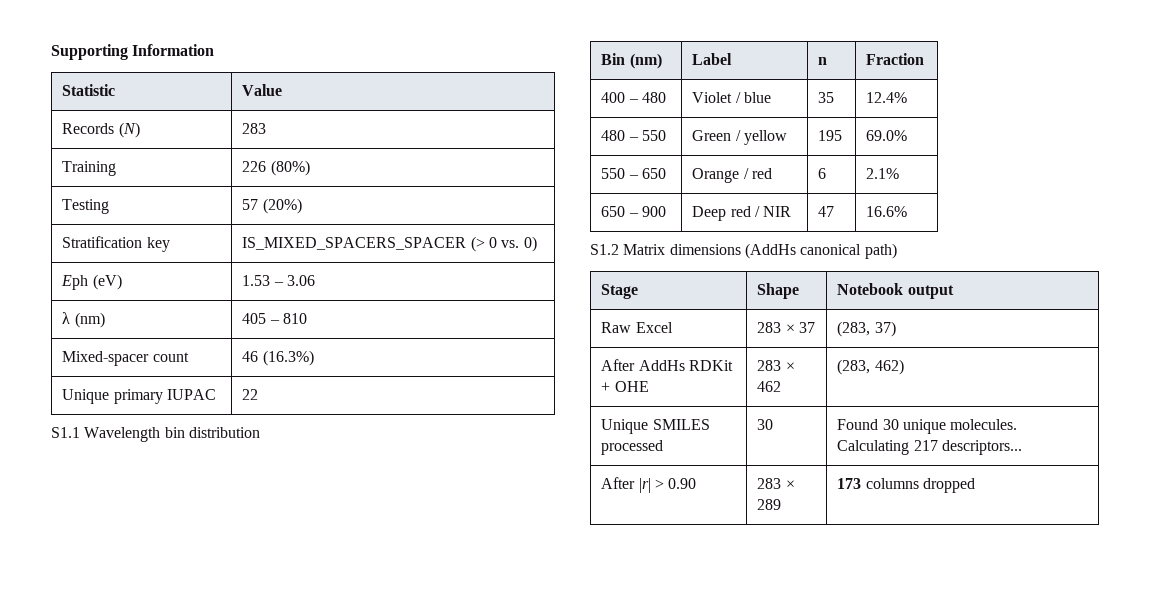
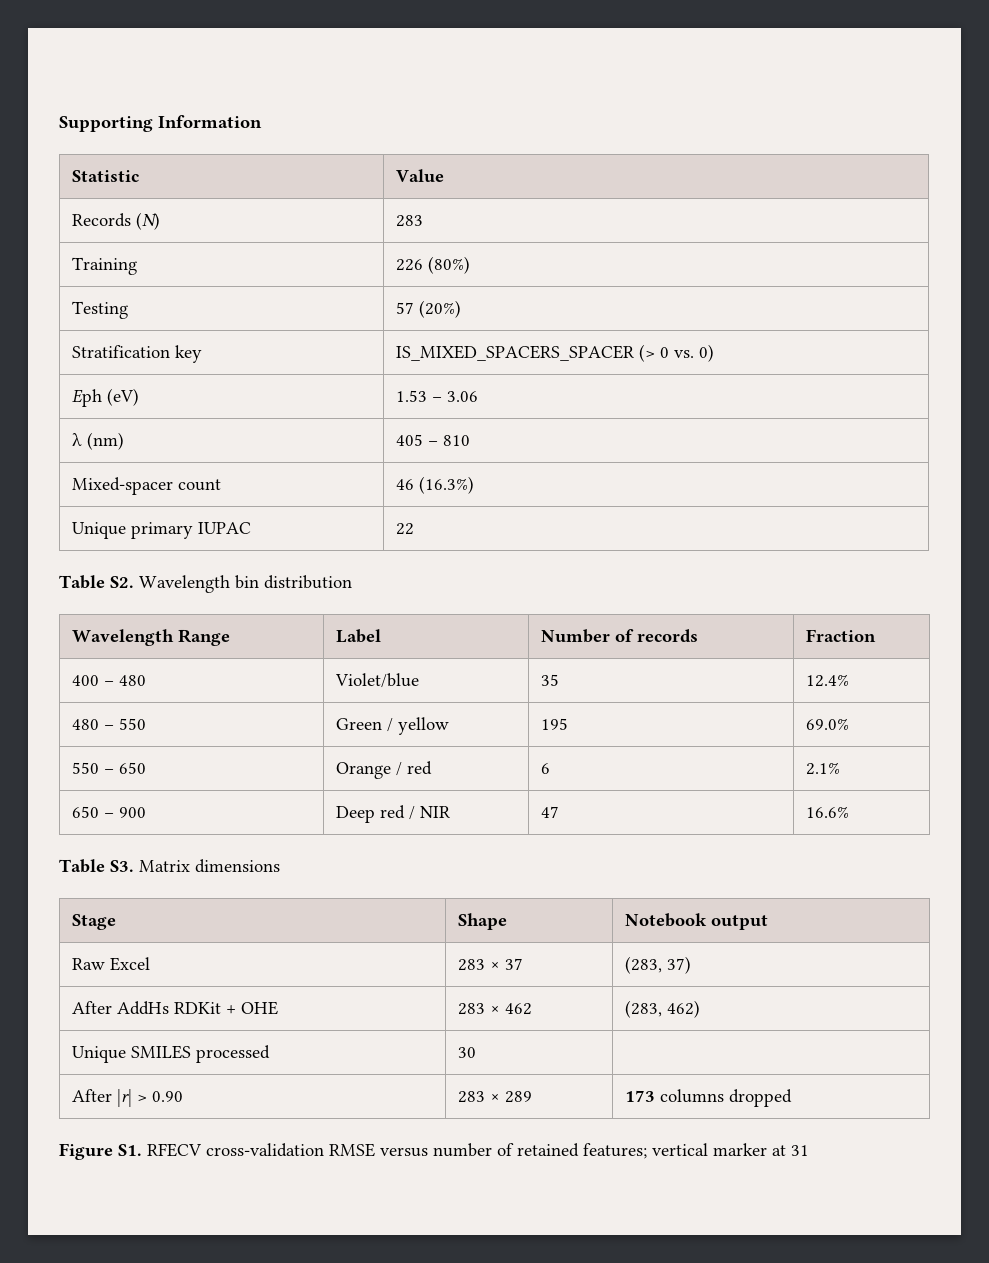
- S1.1 Wavelength bin distribution
+ Table S2. Wavelength bin distribution
- Bin (nm) | Label | n | Fraction
+ Wavelength Range | Label | Number of records | Fraction
- 400 – 480 | Violet / blue | 35 | 12.4%
+ 400 – 480 | Violet/blue | 35 | 12.4%
- S1.2 Matrix dimensions (AddHs canonical path)
+ Table S3. Matrix dimensions
- Unique SMILES processed | 30 | Found 30 unique molecules. Calculating 217 descriptors...
+ Unique SMILES processed | 30 |
+ Figure S1. RFECV cross-validation RMSE versus number of retained features; vertical marker at 31

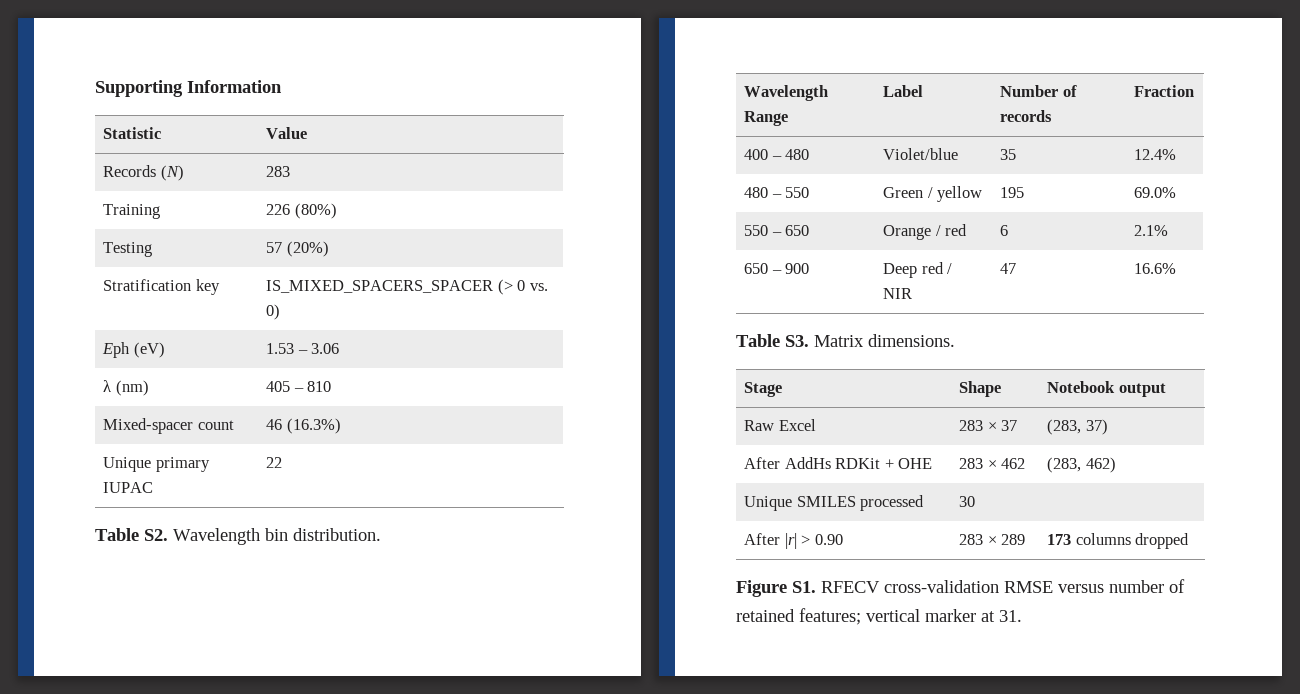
- Table S2. Wavelength bin distribution
+ Table S2. Wavelength bin distribution.
- Table S3. Matrix dimensions
+ Table S3. Matrix dimensions.
- Figure S1. RFECV cross-validation RMSE versus number of retained features; vertical marker at 31
+ Figure S1. RFECV cross-validation RMSE versus number of retained features; vertical marker at 31.

